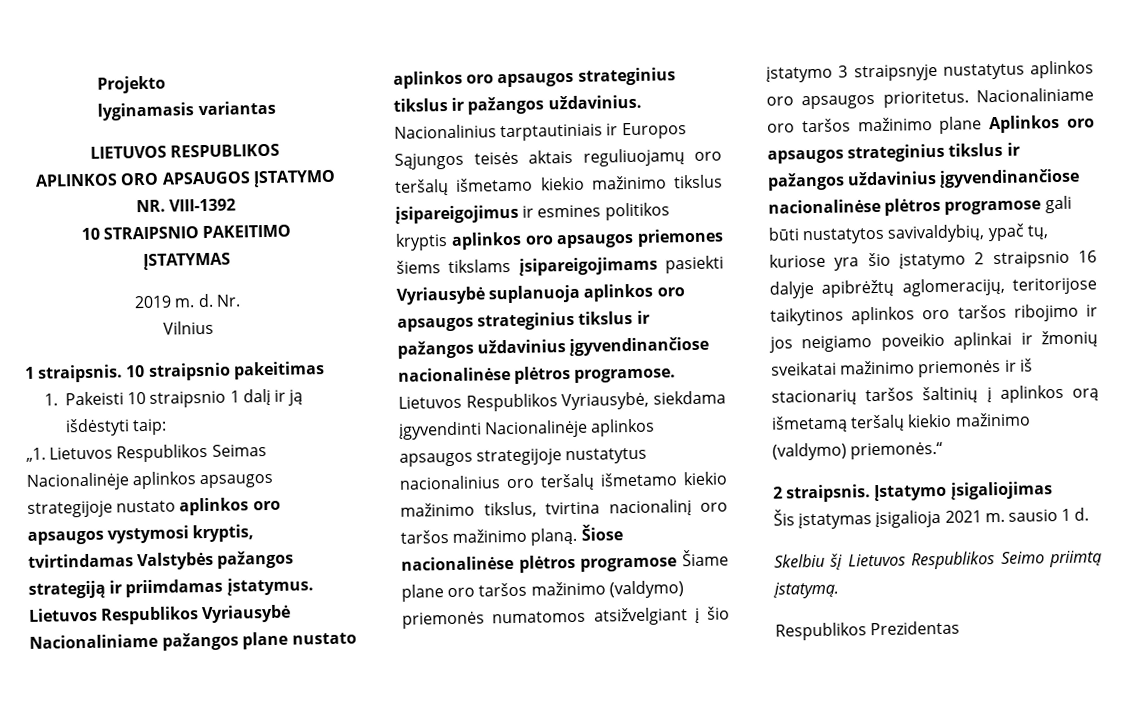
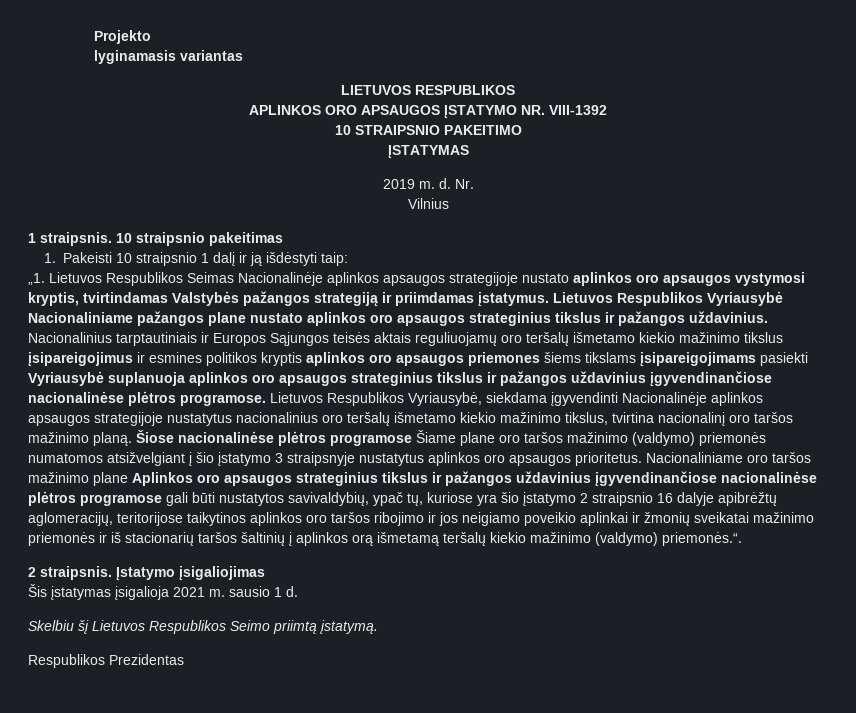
- Nacionaliniame oro taršos mažinimo plane Aplinkos oro apsaugos strateginius tikslus ir pažangos uždavinius įgyvendinančiose nacionalinėse plėtros programose gali būti nustatytos savivaldybių, ypač tų, kuriose yra šio įstatymo 2 straipsnio 16 dalyje apibrėžtų aglomeracijų, teritorijose taikytinos aplinkos oro taršos ribojimo ir jos neigiamo poveikio aplinkai ir žmonių sveikatai mažinimo priemonės ir iš stacionarių taršos šaltinių į aplinkos orą išmetamą teršalų kiekio mažinimo (valdymo) priemonės.“
+ Nacionaliniame oro taršos mažinimo plane Aplinkos oro apsaugos strateginius tikslus ir pažangos uždavinius įgyvendinančiose nacionalinėse plėtros programose gali būti nustatytos savivaldybių, ypač tų, kuriose yra šio įstatymo 2 straipsnio 16 dalyje apibrėžtų aglomeracijų, teritorijose taikytinos aplinkos oro taršos ribojimo ir jos neigiamo poveikio aplinkai ir žmonių sveikatai mažinimo priemonės ir iš stacionarių taršos šaltinių į aplinkos orą išmetamą teršalų kiekio mažinimo (valdymo) priemonės.“.

